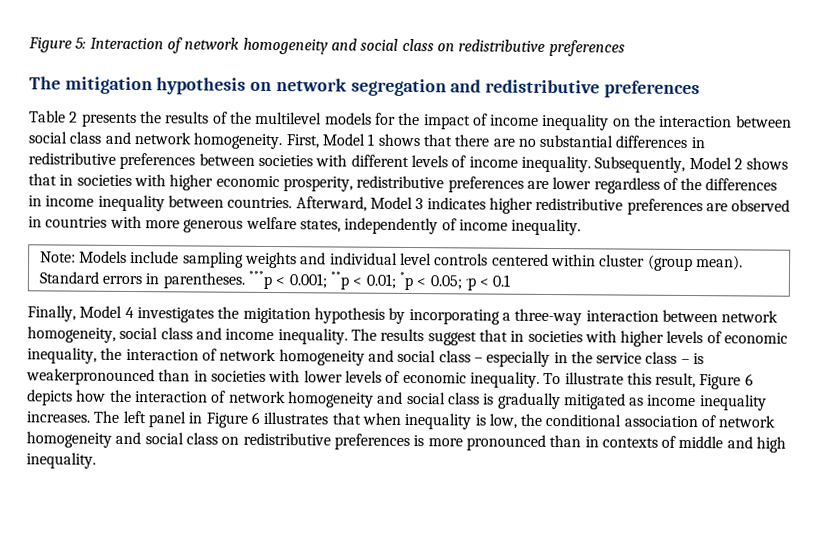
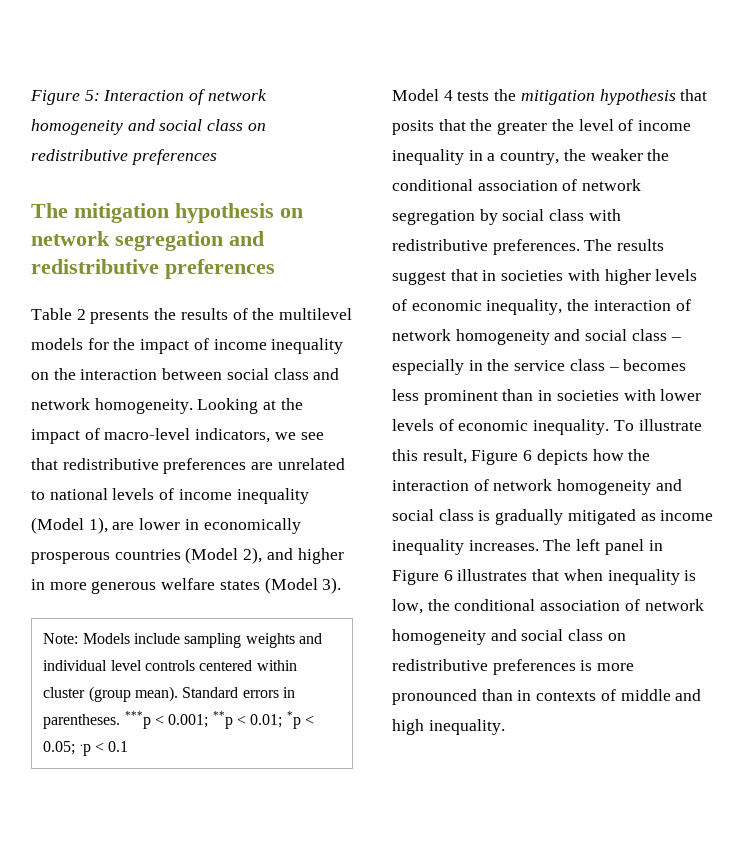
- First, Model 1 shows that there are no substantial differences in redistributive preferences between societies with different levels of income inequality. Subsequently, Model 2 shows that in societies with higher economic prosperity, redistributive preferences are lower regardless of the differences in income inequality between countries. Afterward, Model 3 indicates higher redistributive preferences are observed in countries with more generous welfare states, independently of income inequality.
+ Looking at the impact of macro-level indicators, we see that redistributive preferences are unrelated to national levels of income inequality (Model 1), are lower in economically prosperous countries (Model 2), and higher in more generous welfare states (Model 3).
- Finally, Model 4 investigates the migitation hypothesis by incorporating a three-way interaction between network homogeneity, social class and income inequality.
+ Model 4 tests the mitigation hypothesis that posits that the greater the level of income inequality in a country, the weaker the conditional association of network segregation by social class with redistributive preferences.
- The results suggest that in societies with higher levels of economic inequality, the interaction of network homogeneity and social class – especially in the service class – is weakerpronounced than in societies with lower levels of economic inequality.
+ The results suggest that in societies with higher levels of economic inequality, the interaction of network homogeneity and social class – especially in the service class – becomes less prominent than in societies with lower levels of economic inequality.

